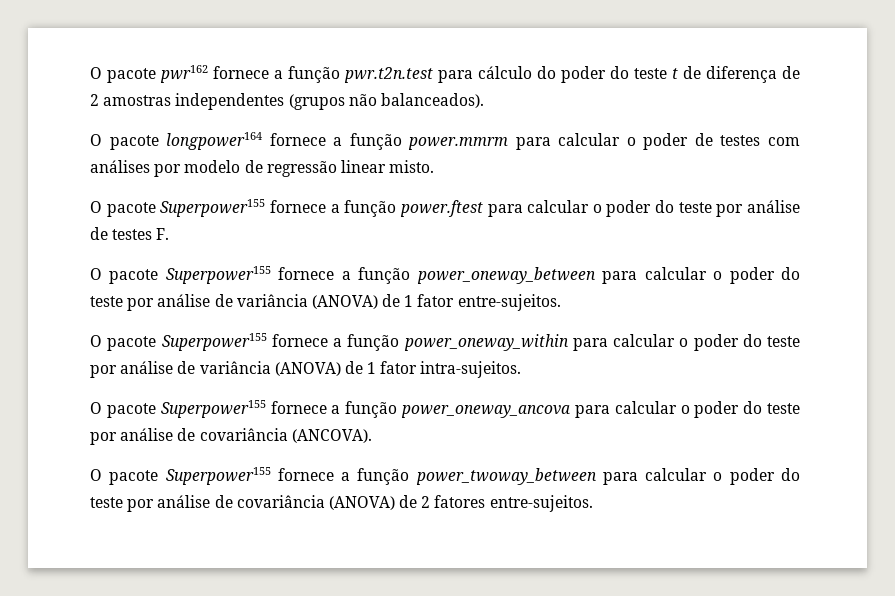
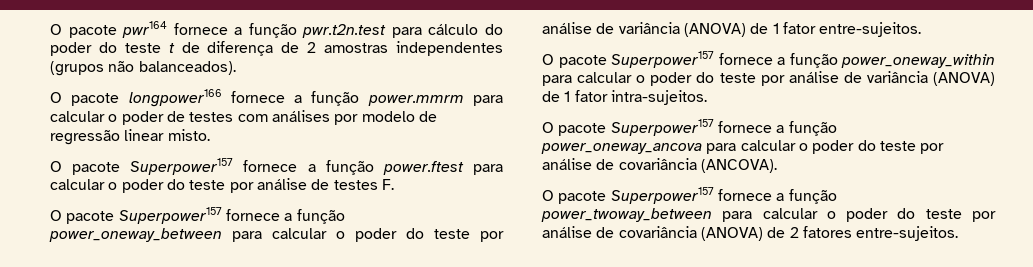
- O pacote pwr162 fornece a função pwr.t2n.test para cálculo do poder do teste t de diferença de 2 amostras independentes (grupos não balanceados).
+ O pacote pwr164 fornece a função pwr.t2n.test para cálculo do poder do teste t de diferença de 2 amostras independentes (grupos não balanceados).
- O pacote longpower164 fornece a função power.mmrm para calcular o poder de testes com análises por modelo de regressão linear misto.
+ O pacote longpower166 fornece a função power.mmrm para calcular o poder de testes com análises por modelo de regressão linear misto.
- O pacote Superpower155 fornece a função power.ftest para calcular o poder do teste por análise de testes F.
+ O pacote Superpower157 fornece a função power.ftest para calcular o poder do teste por análise de testes F.
- O pacote Superpower155 fornece a função power_oneway_between para calcular o poder do teste por análise de variância (ANOVA) de 1 fator entre-sujeitos.
+ O pacote Superpower157 fornece a função power_oneway_between para calcular o poder do teste por análise de variância (ANOVA) de 1 fator entre-sujeitos.
- O pacote Superpower155 fornece a função power_oneway_within para calcular o poder do teste por análise de variância (ANOVA) de 1 fator intra-sujeitos.
+ O pacote Superpower157 fornece a função power_oneway_within para calcular o poder do teste por análise de variância (ANOVA) de 1 fator intra-sujeitos.
- O pacote Superpower155 fornece a função power_oneway_ancova para calcular o poder do teste por análise de covariância (ANCOVA).
+ O pacote Superpower157 fornece a função power_oneway_ancova para calcular o poder do teste por análise de covariância (ANCOVA).
- O pacote Superpower155 fornece a função power_twoway_between para calcular o poder do teste por análise de covariância (ANOVA) de 2 fatores entre-sujeitos.
+ O pacote Superpower157 fornece a função power_twoway_between para calcular o poder do teste por análise de covariância (ANOVA) de 2 fatores entre-sujeitos.

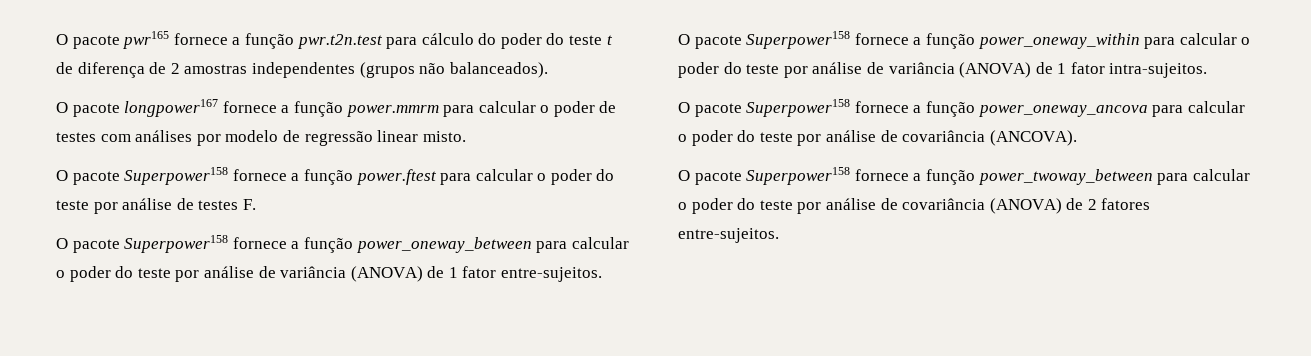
- O pacote pwr164 fornece a função pwr.t2n.test para cálculo do poder do teste t de diferença de 2 amostras independentes (grupos não balanceados).
+ O pacote pwr165 fornece a função pwr.t2n.test para cálculo do poder do teste t de diferença de 2 amostras independentes (grupos não balanceados).
- O pacote longpower166 fornece a função power.mmrm para calcular o poder de testes com análises por modelo de regressão linear misto.
+ O pacote longpower167 fornece a função power.mmrm para calcular o poder de testes com análises por modelo de regressão linear misto.
- O pacote Superpower157 fornece a função power.ftest para calcular o poder do teste por análise de testes F.
+ O pacote Superpower158 fornece a função power.ftest para calcular o poder do teste por análise de testes F.
- O pacote Superpower157 fornece a função power_oneway_between para calcular o poder do teste por análise de variância (ANOVA) de 1 fator entre-sujeitos.
+ O pacote Superpower158 fornece a função power_oneway_between para calcular o poder do teste por análise de variância (ANOVA) de 1 fator entre-sujeitos.
- O pacote Superpower157 fornece a função power_oneway_within para calcular o poder do teste por análise de variância (ANOVA) de 1 fator intra-sujeitos.
+ O pacote Superpower158 fornece a função power_oneway_within para calcular o poder do teste por análise de variância (ANOVA) de 1 fator intra-sujeitos.
- O pacote Superpower157 fornece a função power_oneway_ancova para calcular o poder do teste por análise de covariância (ANCOVA).
+ O pacote Superpower158 fornece a função power_oneway_ancova para calcular o poder do teste por análise de covariância (ANCOVA).
- O pacote Superpower157 fornece a função power_twoway_between para calcular o poder do teste por análise de covariância (ANOVA) de 2 fatores entre-sujeitos.
+ O pacote Superpower158 fornece a função power_twoway_between para calcular o poder do teste por análise de covariância (ANOVA) de 2 fatores entre-sujeitos.

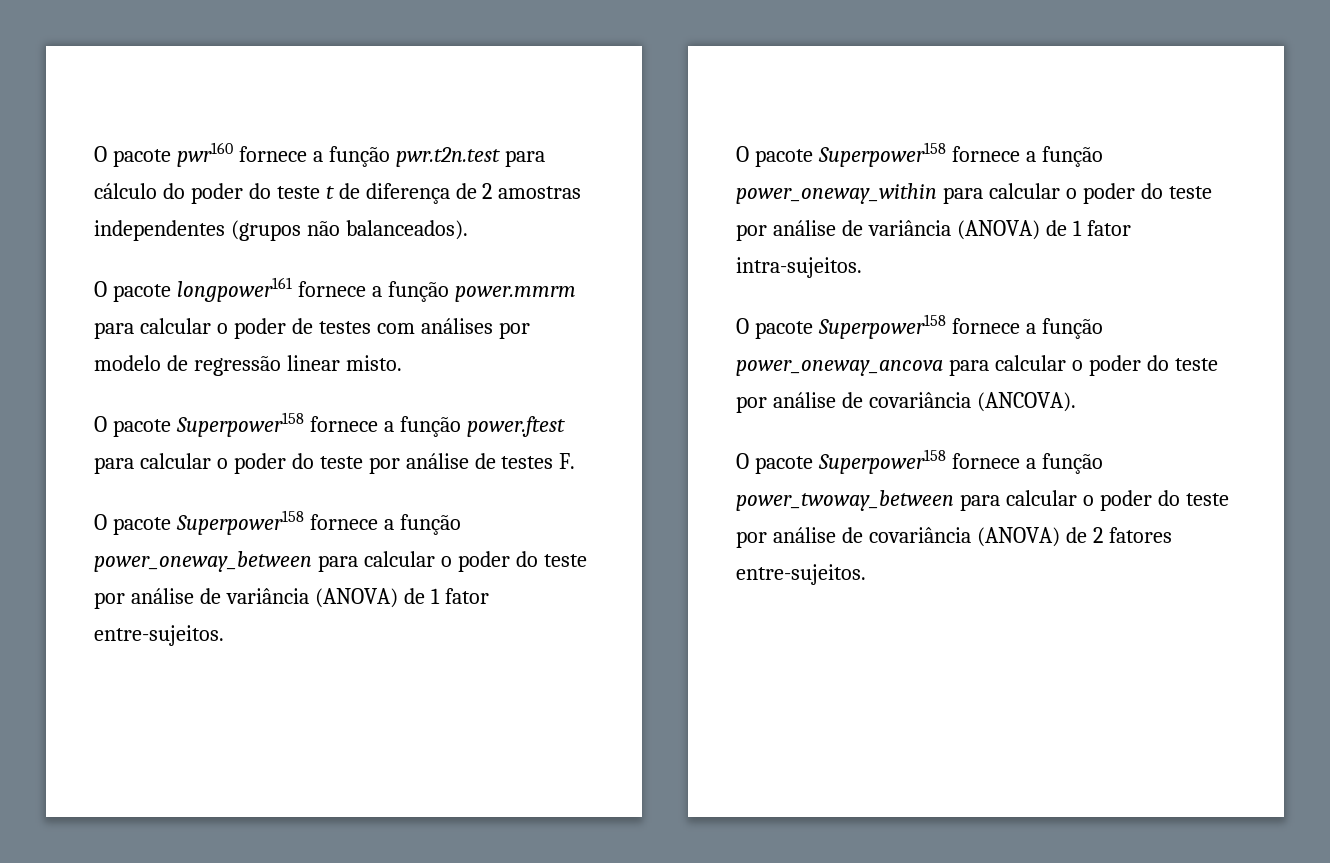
- O pacote pwr165 fornece a função pwr.t2n.test para cálculo do poder do teste t de diferença de 2 amostras independentes (grupos não balanceados).
+ O pacote pwr160 fornece a função pwr.t2n.test para cálculo do poder do teste t de diferença de 2 amostras independentes (grupos não balanceados).
- O pacote longpower167 fornece a função power.mmrm para calcular o poder de testes com análises por modelo de regressão linear misto.
+ O pacote longpower161 fornece a função power.mmrm para calcular o poder de testes com análises por modelo de regressão linear misto.

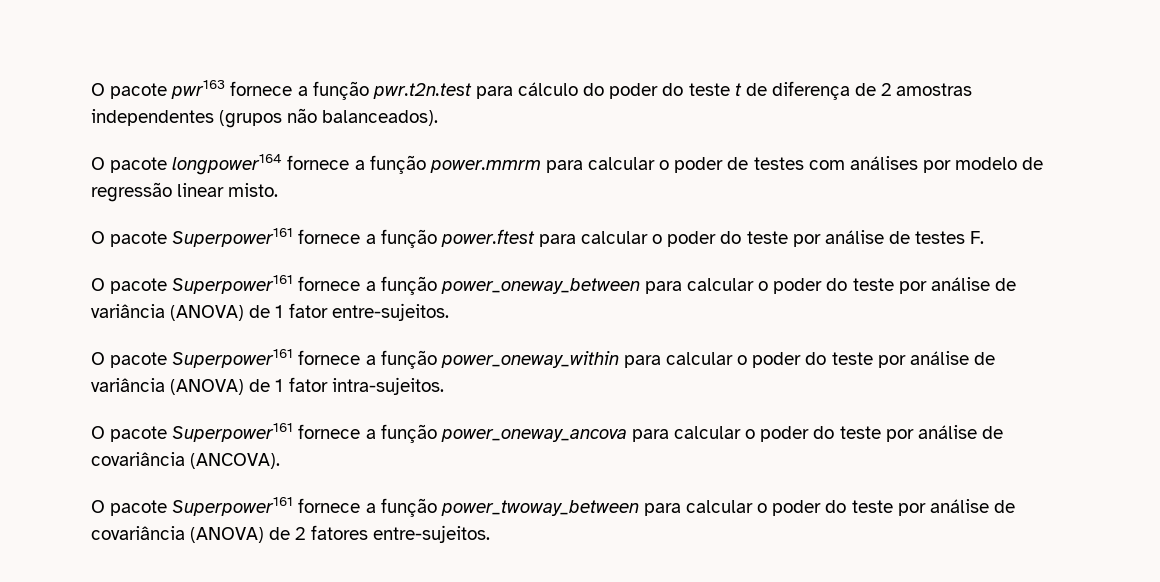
- O pacote pwr160 fornece a função pwr.t2n.test para cálculo do poder do teste t de diferença de 2 amostras independentes (grupos não balanceados).
+ O pacote pwr163 fornece a função pwr.t2n.test para cálculo do poder do teste t de diferença de 2 amostras independentes (grupos não balanceados).
- O pacote longpower161 fornece a função power.mmrm para calcular o poder de testes com análises por modelo de regressão linear misto.
+ O pacote longpower164 fornece a função power.mmrm para calcular o poder de testes com análises por modelo de regressão linear misto.
- O pacote Superpower158 fornece a função power.ftest para calcular o poder do teste por análise de testes F.
+ O pacote Superpower161 fornece a função power.ftest para calcular o poder do teste por análise de testes F.
- O pacote Superpower158 fornece a função power_oneway_between para calcular o poder do teste por análise de variância (ANOVA) de 1 fator entre-sujeitos.
+ O pacote Superpower161 fornece a função power_oneway_between para calcular o poder do teste por análise de variância (ANOVA) de 1 fator entre-sujeitos.
- O pacote Superpower158 fornece a função power_oneway_within para calcular o poder do teste por análise de variância (ANOVA) de 1 fator intra-sujeitos.
+ O pacote Superpower161 fornece a função power_oneway_within para calcular o poder do teste por análise de variância (ANOVA) de 1 fator intra-sujeitos.
- O pacote Superpower158 fornece a função power_oneway_ancova para calcular o poder do teste por análise de covariância (ANCOVA).
+ O pacote Superpower161 fornece a função power_oneway_ancova para calcular o poder do teste por análise de covariância (ANCOVA).
- O pacote Superpower158 fornece a função power_twoway_between para calcular o poder do teste por análise de covariância (ANOVA) de 2 fatores entre-sujeitos.
+ O pacote Superpower161 fornece a função power_twoway_between para calcular o poder do teste por análise de covariância (ANOVA) de 2 fatores entre-sujeitos.

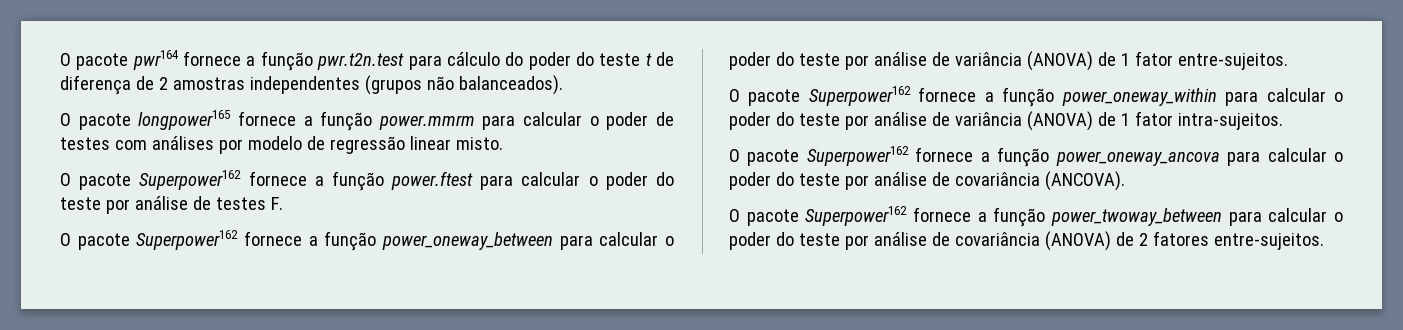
- O pacote pwr163 fornece a função pwr.t2n.test para cálculo do poder do teste t de diferença de 2 amostras independentes (grupos não balanceados).
+ O pacote pwr164 fornece a função pwr.t2n.test para cálculo do poder do teste t de diferença de 2 amostras independentes (grupos não balanceados).
- O pacote longpower164 fornece a função power.mmrm para calcular o poder de testes com análises por modelo de regressão linear misto.
+ O pacote longpower165 fornece a função power.mmrm para calcular o poder de testes com análises por modelo de regressão linear misto.
- O pacote Superpower161 fornece a função power.ftest para calcular o poder do teste por análise de testes F.
+ O pacote Superpower162 fornece a função power.ftest para calcular o poder do teste por análise de testes F.
- O pacote Superpower161 fornece a função power_oneway_between para calcular o poder do teste por análise de variância (ANOVA) de 1 fator entre-sujeitos.
+ O pacote Superpower162 fornece a função power_oneway_between para calcular o poder do teste por análise de variância (ANOVA) de 1 fator entre-sujeitos.
- O pacote Superpower161 fornece a função power_oneway_within para calcular o poder do teste por análise de variância (ANOVA) de 1 fator intra-sujeitos.
+ O pacote Superpower162 fornece a função power_oneway_within para calcular o poder do teste por análise de variância (ANOVA) de 1 fator intra-sujeitos.
- O pacote Superpower161 fornece a função power_oneway_ancova para calcular o poder do teste por análise de covariância (ANCOVA).
+ O pacote Superpower162 fornece a função power_oneway_ancova para calcular o poder do teste por análise de covariância (ANCOVA).
- O pacote Superpower161 fornece a função power_twoway_between para calcular o poder do teste por análise de covariância (ANOVA) de 2 fatores entre-sujeitos.
+ O pacote Superpower162 fornece a função power_twoway_between para calcular o poder do teste por análise de covariância (ANOVA) de 2 fatores entre-sujeitos.

